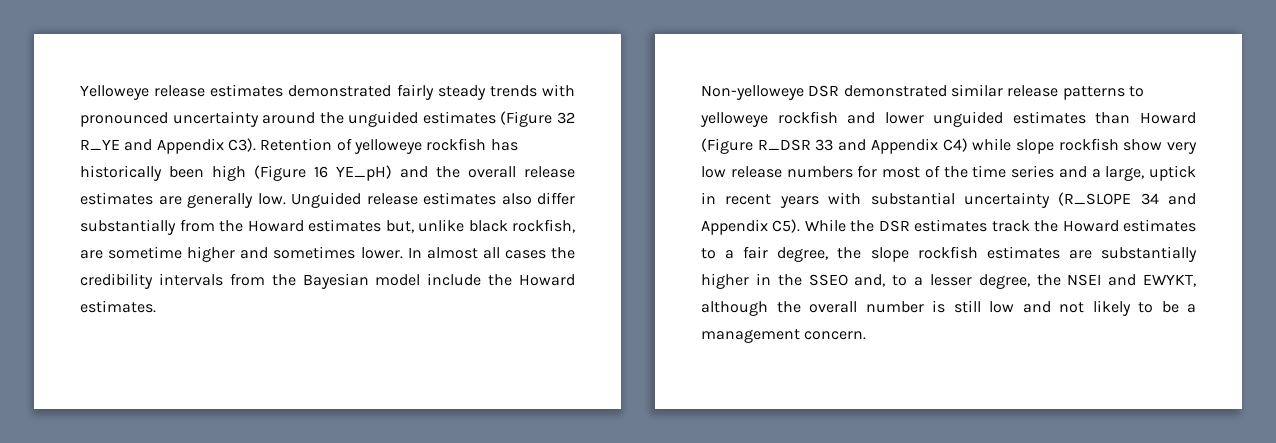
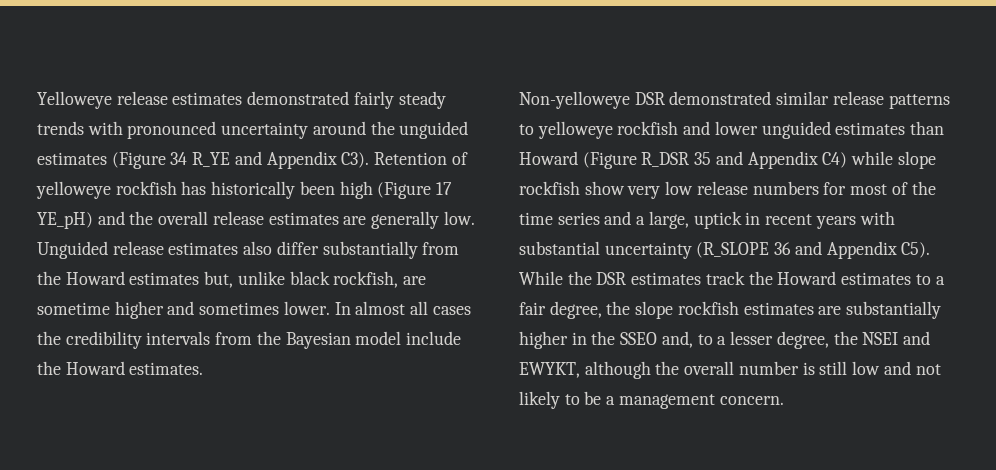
- Yelloweye release estimates demonstrated fairly steady trends with pronounced uncertainty around the unguided estimates (Figure 32 R_YE and Appendix C3). Retention of yelloweye rockfish has historically been high (Figure 16 YE_pH) and the overall release estimates are generally low.
+ Yelloweye release estimates demonstrated fairly steady trends with pronounced uncertainty around the unguided estimates (Figure 34 R_YE and Appendix C3). Retention of yelloweye rockfish has historically been high (Figure 17 YE_pH) and the overall release estimates are generally low.
- Non-yelloweye DSR demonstrated similar release patterns to yelloweye rockfish and lower unguided estimates than Howard (Figure R_DSR 33 and Appendix C4) while slope rockfish show very low release numbers for most of the time series and a large, uptick in recent years with substantial uncertainty (R_SLOPE 34 and Appendix C5). While the DSR estimates track the Howard estimates to a fair degree, the slope rockfish estimates are substantially higher in the SSEO and, to a lesser degree, the NSEI and EWYKT, although the overall number is still low and not likely to be a management concern.
+ Non-yelloweye DSR demonstrated similar release patterns to yelloweye rockfish and lower unguided estimates than Howard (Figure R_DSR 35 and Appendix C4) while slope rockfish show very low release numbers for most of the time series and a large, uptick in recent years with substantial uncertainty (R_SLOPE 36 and Appendix C5). While the DSR estimates track the Howard estimates to a fair degree, the slope rockfish estimates are substantially higher in the SSEO and, to a lesser degree, the NSEI and EWYKT, although the overall number is still low and not likely to be a management concern.

